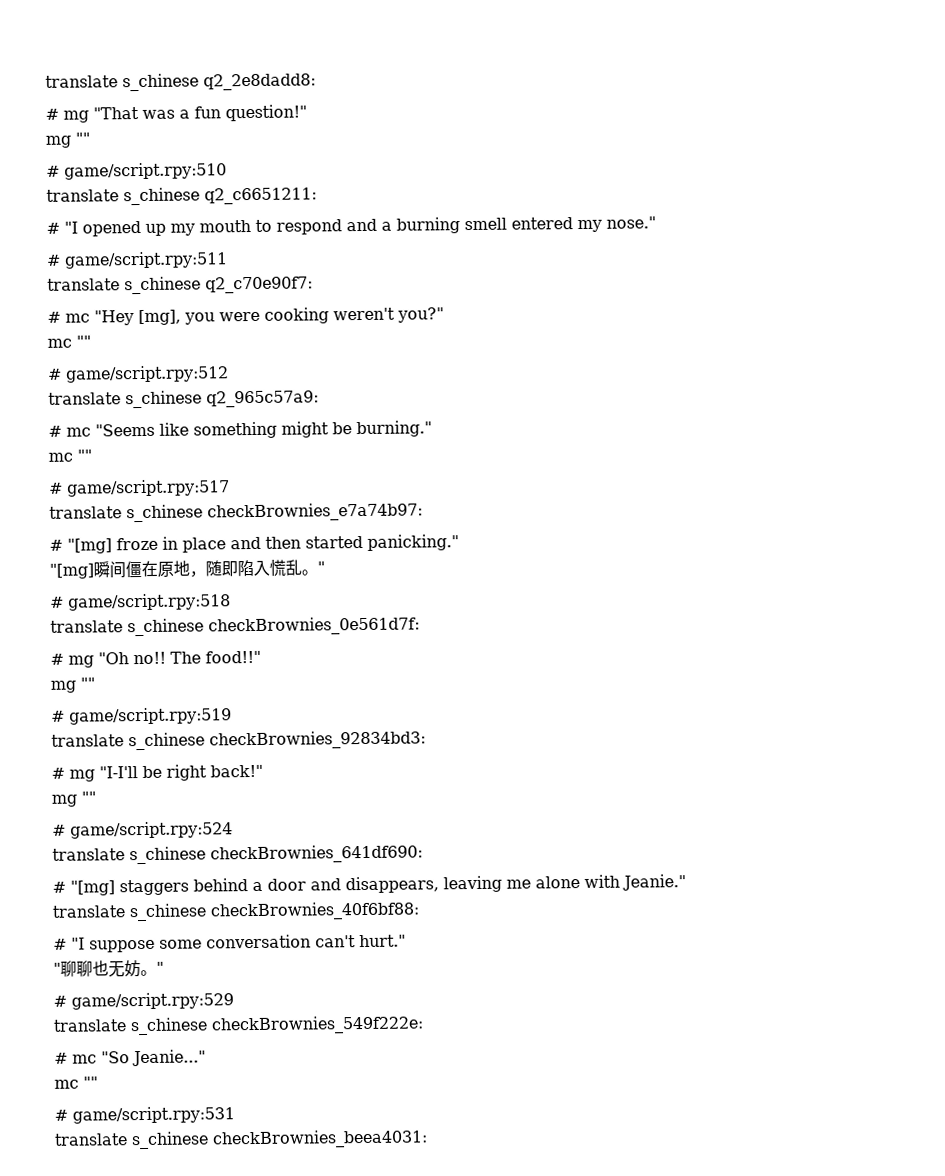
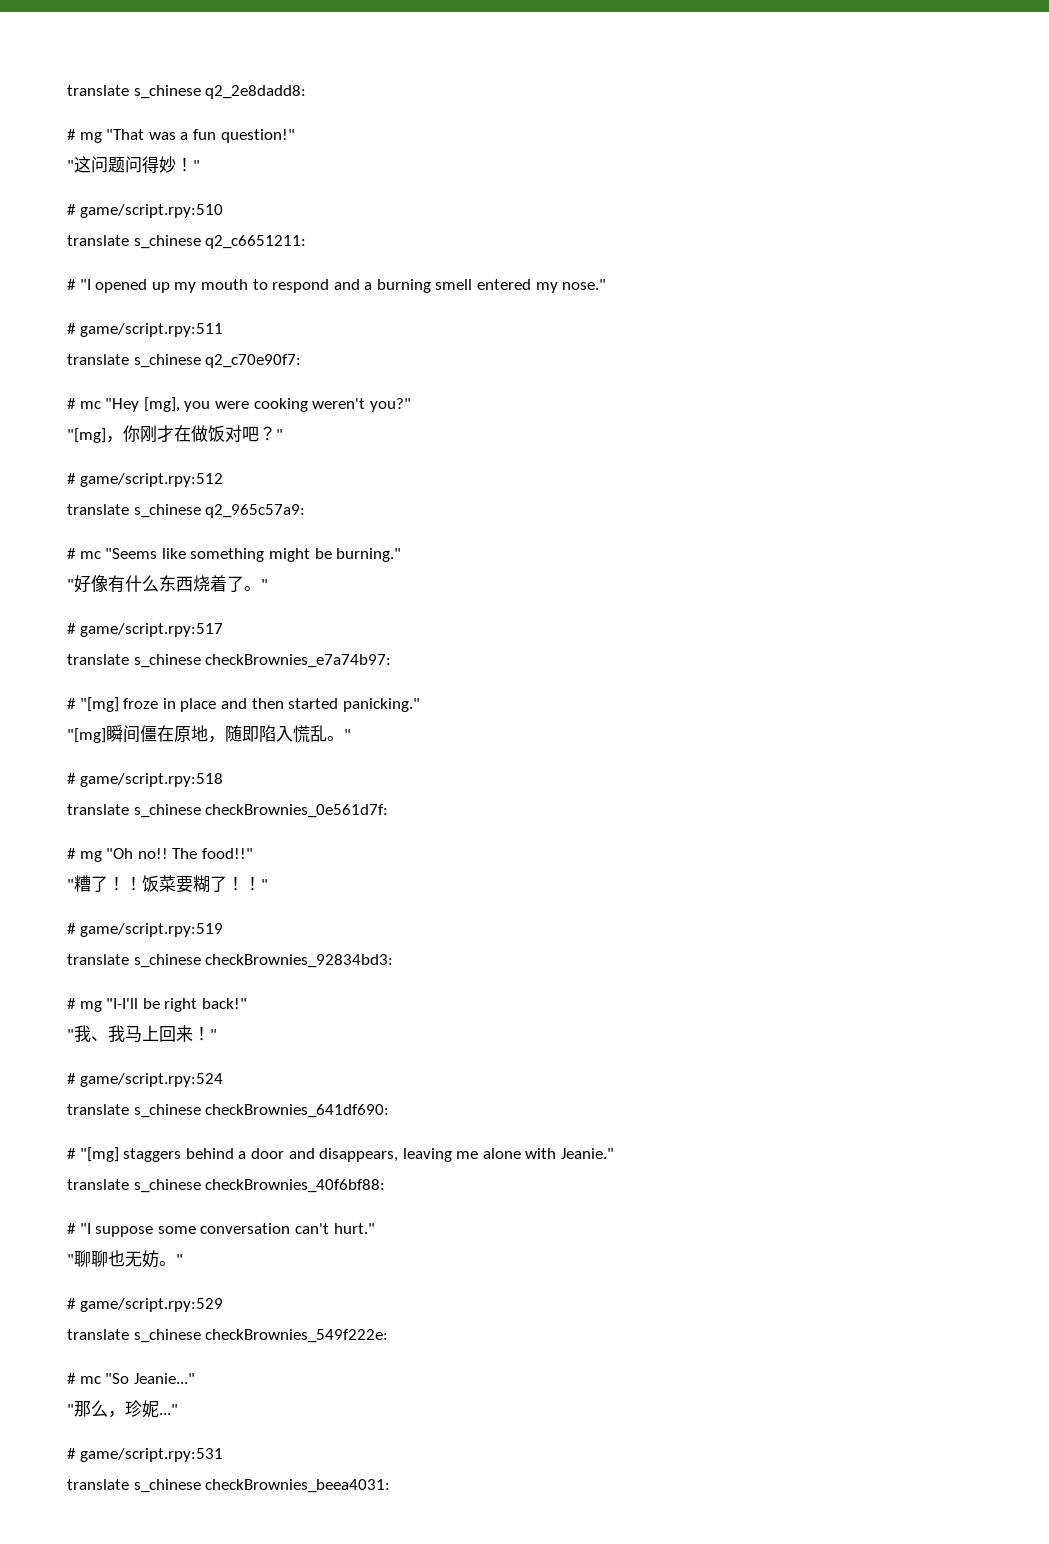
  # mg "That was a fun question!"
- mg ""
+ "这问题问得妙！"
  # mc "Hey [mg], you were cooking weren't you?"
- mc ""
+ "[mg]，你刚才在做饭对吧？"
  # mc "Seems like something might be burning."
- mc ""
+ "好像有什么东西烧着了。"
  The food!!"
- mg ""
+ "糟了！！饭菜要糊了！！"
  # mg "I-I'll be right back!"
- mg ""
+ "我、我马上回来！"
  # mc "So Jeanie..."
- mc ""
+ "那么，珍妮..."

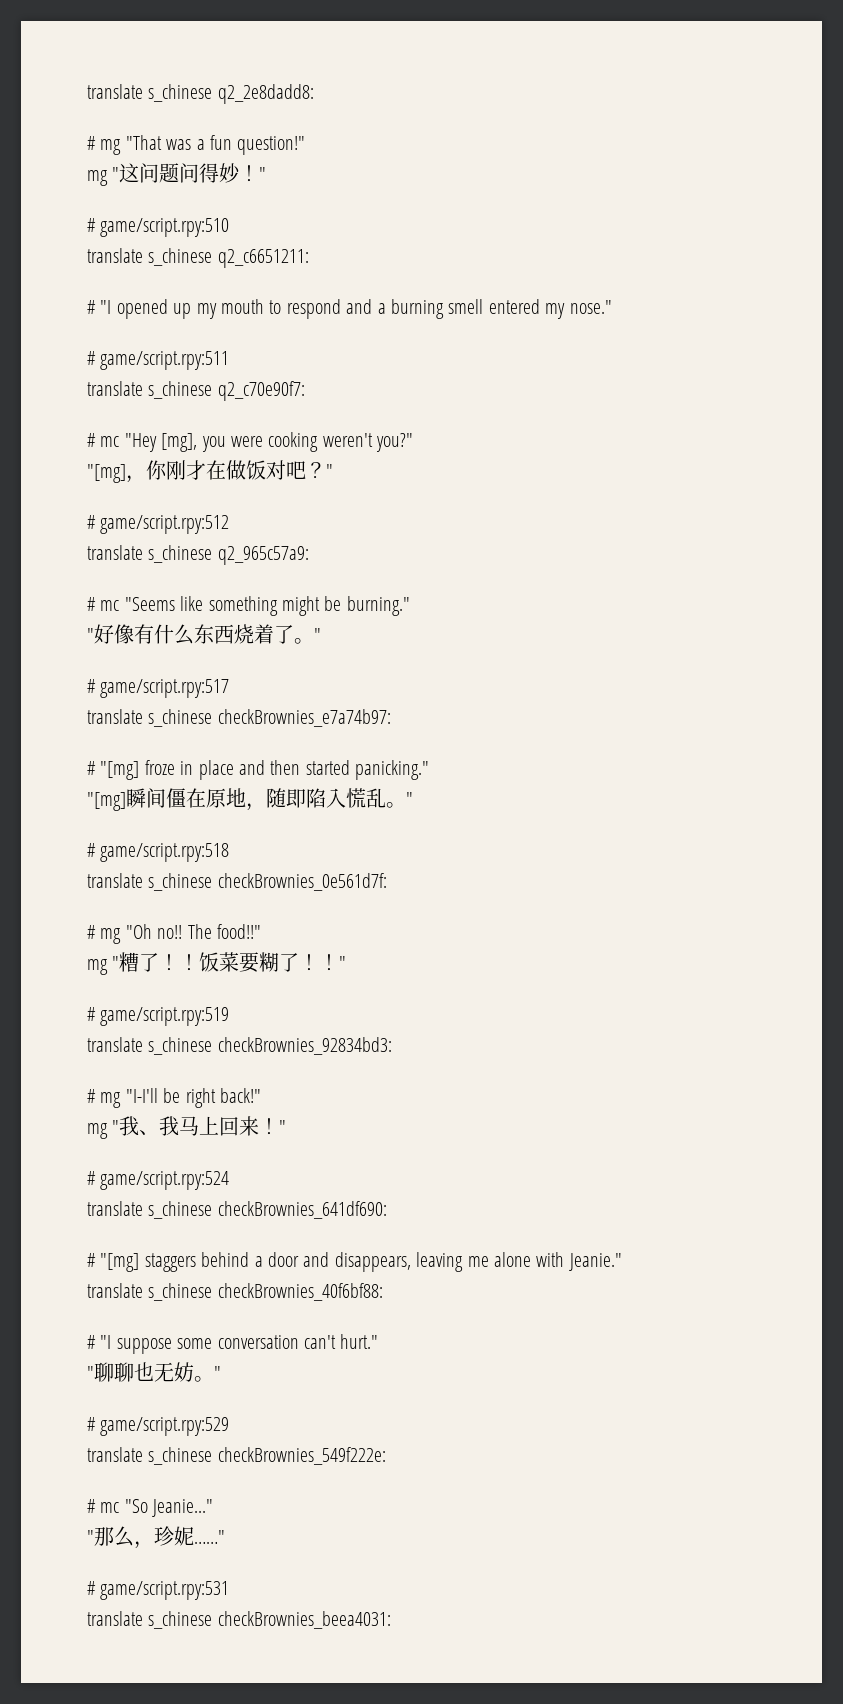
- "这问题问得妙！
+ mg "这问题问得妙！
- "糟了！
+ mg "糟了！
- "我、我马上回来！
+ mg "我、我马上回来！
- "那么，珍妮..."
+ "那么，珍妮……"

